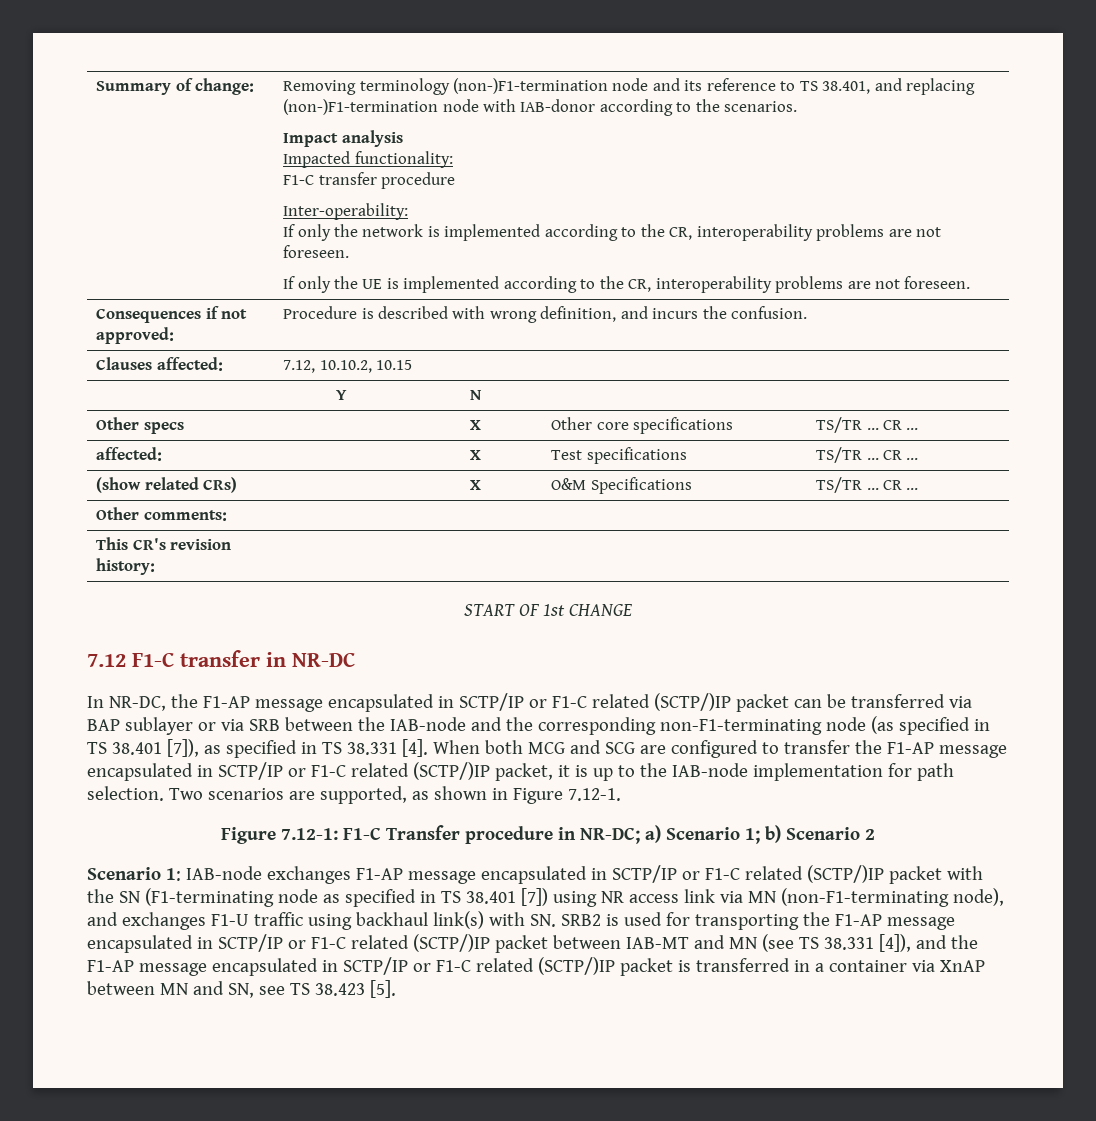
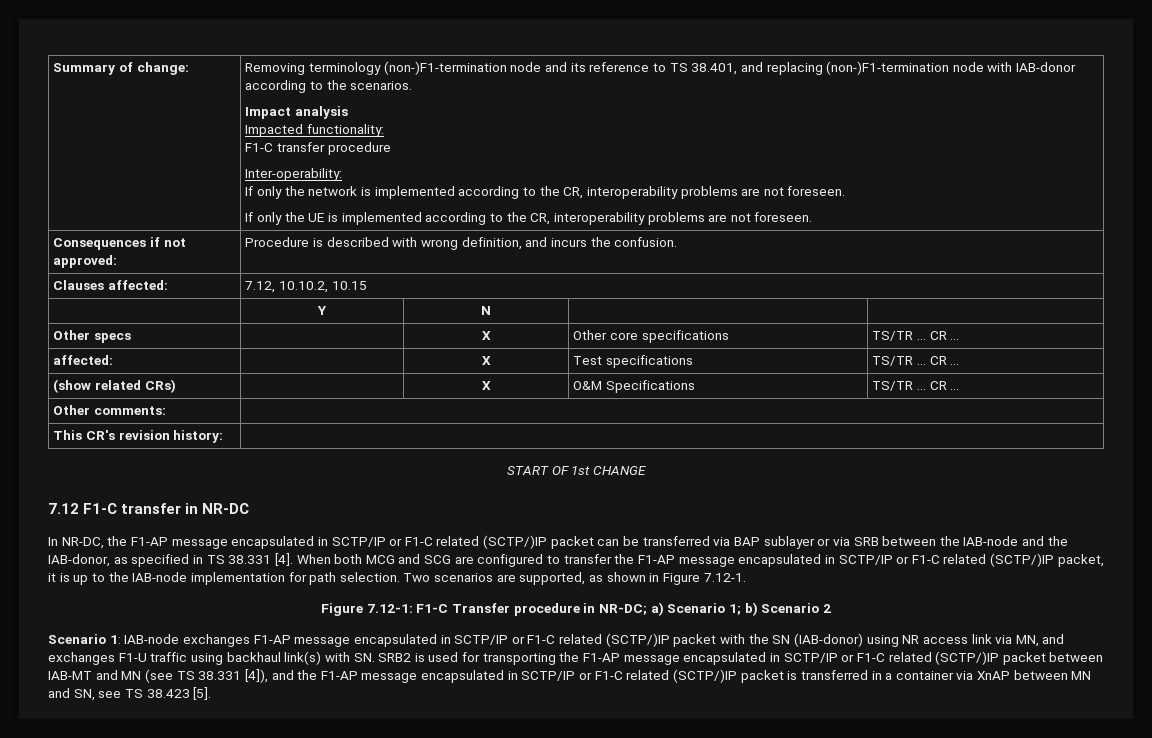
- In NR-DC, the F1-AP message encapsulated in SCTP/IP or F1-C related (SCTP/)IP packet can be transferred via BAP sublayer or via SRB between the IAB-node and the corresponding non-F1-terminating node (as specified in TS 38.401 [7]), as specified in TS 38.331 [4].
+ In NR-DC, the F1-AP message encapsulated in SCTP/IP or F1-C related (SCTP/)IP packet can be transferred via BAP sublayer or via SRB between the IAB-node and the IAB-donor, as specified in TS 38.331 [4].
- IAB-node exchanges F1-AP message encapsulated in SCTP/IP or F1-C related (SCTP/)IP packet with the SN (F1-terminating node as specified in TS 38.401 [7]) using NR access link via MN (non-F1-terminating node), and exchanges F1-U traffic using backhaul link(s) with SN. SRB2 is used for transporting the F1-AP message encapsulated in SCTP/IP or F1-C related (SCTP/)IP packet between IAB-MT and MN (see TS 38.331 [4]), and the F1-AP message encapsulated in SCTP/IP or F1-C related (SCTP/)IP packet is transferred in a container via XnAP between MN and SN, see TS 38.423 [5].
+ IAB-node exchanges F1-AP message encapsulated in SCTP/IP or F1-C related (SCTP/)IP packet with the SN (IAB-donor) using NR access link via MN, and exchanges F1-U traffic using backhaul link(s) with SN. SRB2 is used for transporting the F1-AP message encapsulated in SCTP/IP or F1-C related (SCTP/)IP packet between IAB-MT and MN (see TS 38.331 [4]), and the F1-AP message encapsulated in SCTP/IP or F1-C related (SCTP/)IP packet is transferred in a container via XnAP between MN and SN, see TS 38.423 [5].

